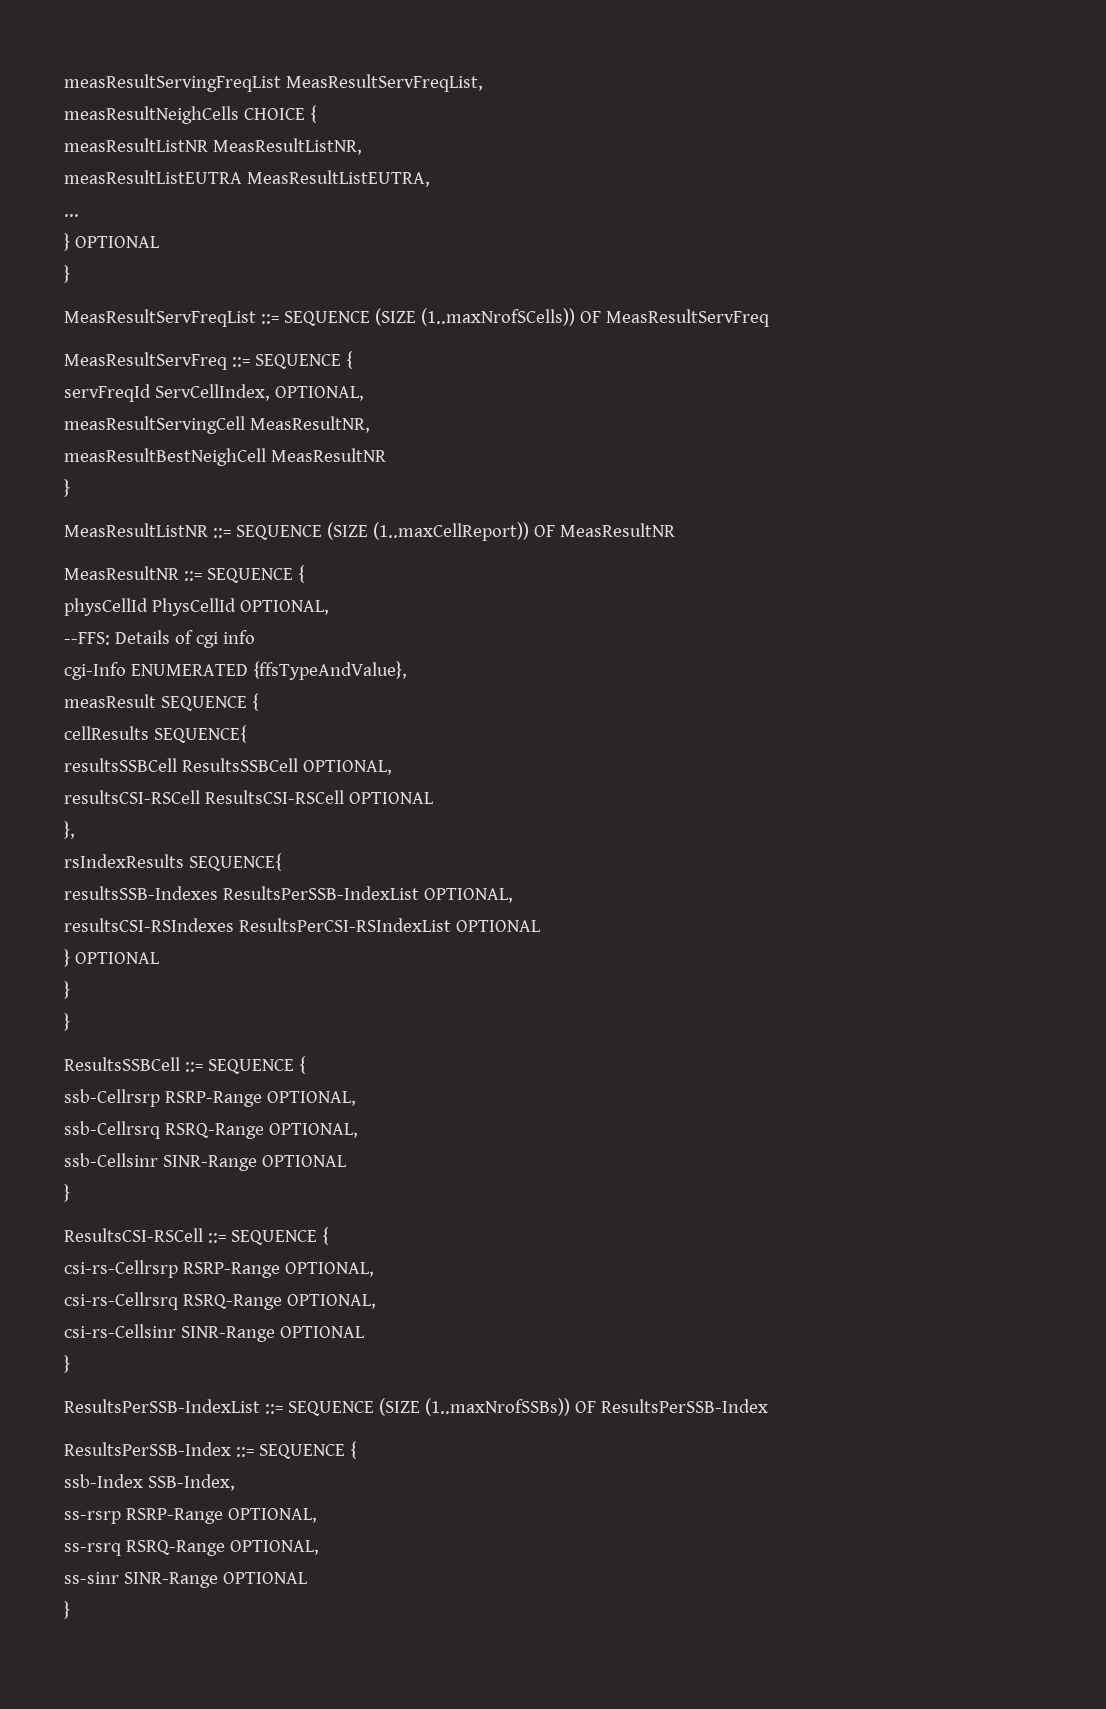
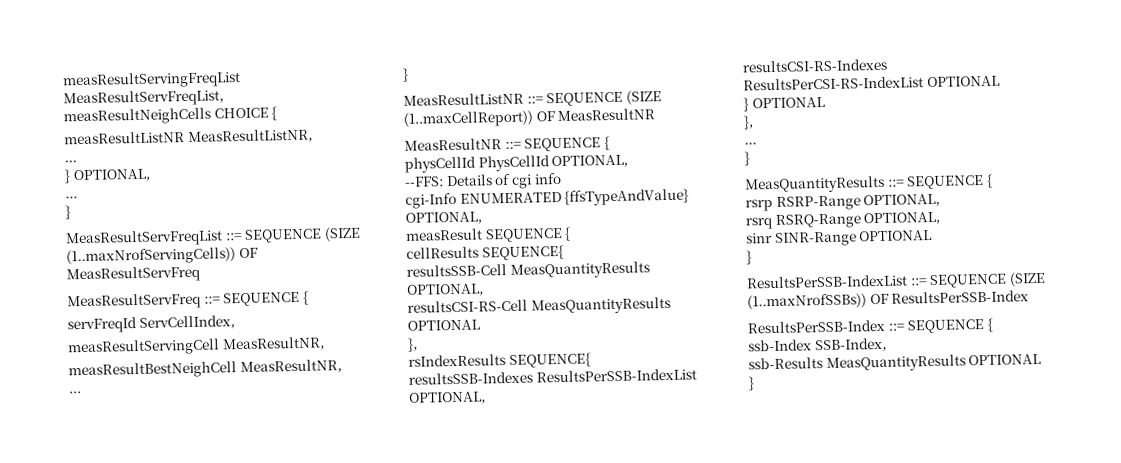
  measResultListNR MeasResultListNR,
- measResultListEUTRA MeasResultListEUTRA,
  ...
- } OPTIONAL
+ } OPTIONAL,
+ ...
- MeasResultServFreqList ::= SEQUENCE (SIZE (1..maxNrofSCells)) OF MeasResultServFreq
+ MeasResultServFreqList ::= SEQUENCE (SIZE (1..maxNrofServingCells)) OF MeasResultServFreq
- servFreqId ServCellIndex, OPTIONAL,
+ servFreqId ServCellIndex,
- measResultBestNeighCell MeasResultNR
+ measResultBestNeighCell MeasResultNR,
+ ...
- cgi-Info ENUMERATED {ffsTypeAndValue},
+ cgi-Info ENUMERATED {ffsTypeAndValue} OPTIONAL,
- resultsSSBCell ResultsSSBCell OPTIONAL,
- resultsCSI-RSCell ResultsCSI-RSCell OPTIONAL
+ resultsSSB-Cell MeasQuantityResults OPTIONAL,
+ resultsCSI-RS-Cell MeasQuantityResults OPTIONAL
- resultsCSI-RSIndexes ResultsPerCSI-RSIndexList OPTIONAL
+ resultsCSI-RS-Indexes ResultsPerCSI-RS-IndexList OPTIONAL
  } OPTIONAL
+ },
+ ...
  }
- }
- ResultsSSBCell ::= SEQUENCE {
- ssb-Cellrsrp RSRP-Range OPTIONAL,
- ssb-Cellrsrq RSRQ-Range OPTIONAL,
- ssb-Cellsinr SINR-Range OPTIONAL
- }
- ResultsCSI-RSCell ::= SEQUENCE {
- csi-rs-Cellrsrp RSRP-Range OPTIONAL,
- csi-rs-Cellrsrq RSRQ-Range OPTIONAL,
- csi-rs-Cellsinr SINR-Range OPTIONAL
+ MeasQuantityResults ::= SEQUENCE {
+ rsrp RSRP-Range OPTIONAL,
+ rsrq RSRQ-Range OPTIONAL,
+ sinr SINR-Range OPTIONAL
- ss-rsrp RSRP-Range OPTIONAL,
- ss-rsrq RSRQ-Range OPTIONAL,
- ss-sinr SINR-Range OPTIONAL
+ ssb-Results MeasQuantityResults OPTIONAL

